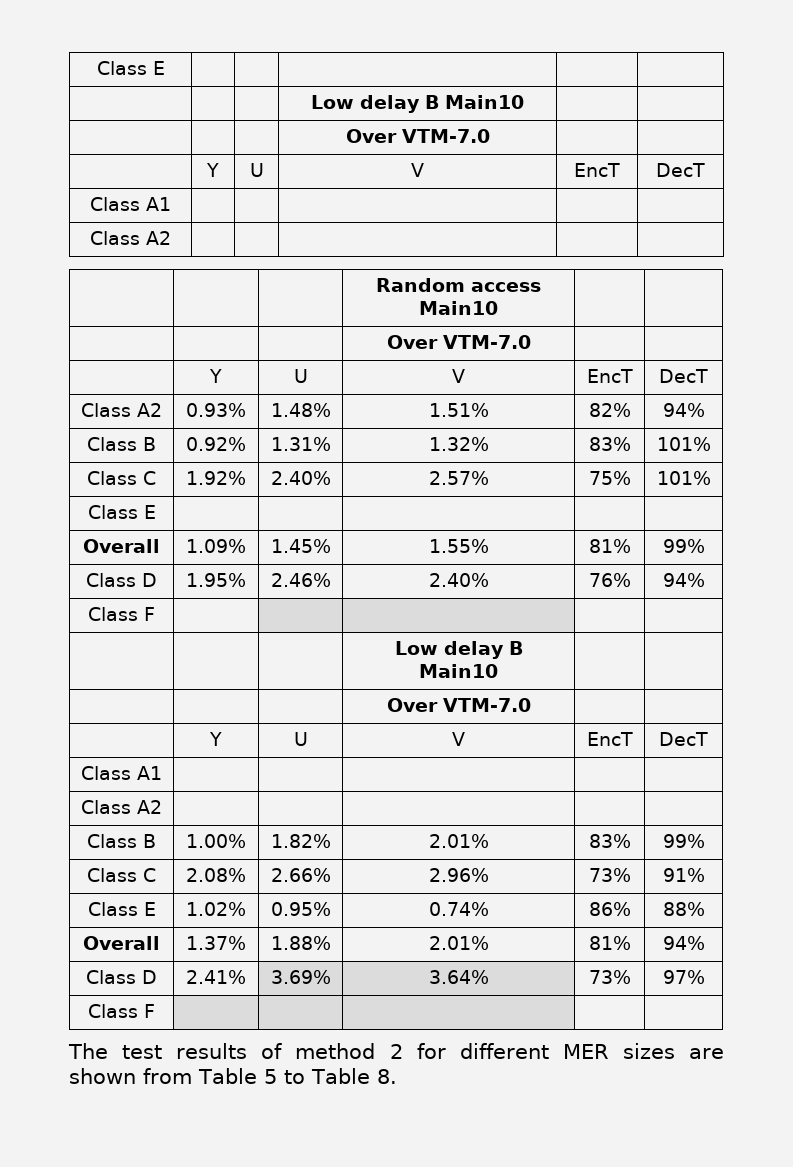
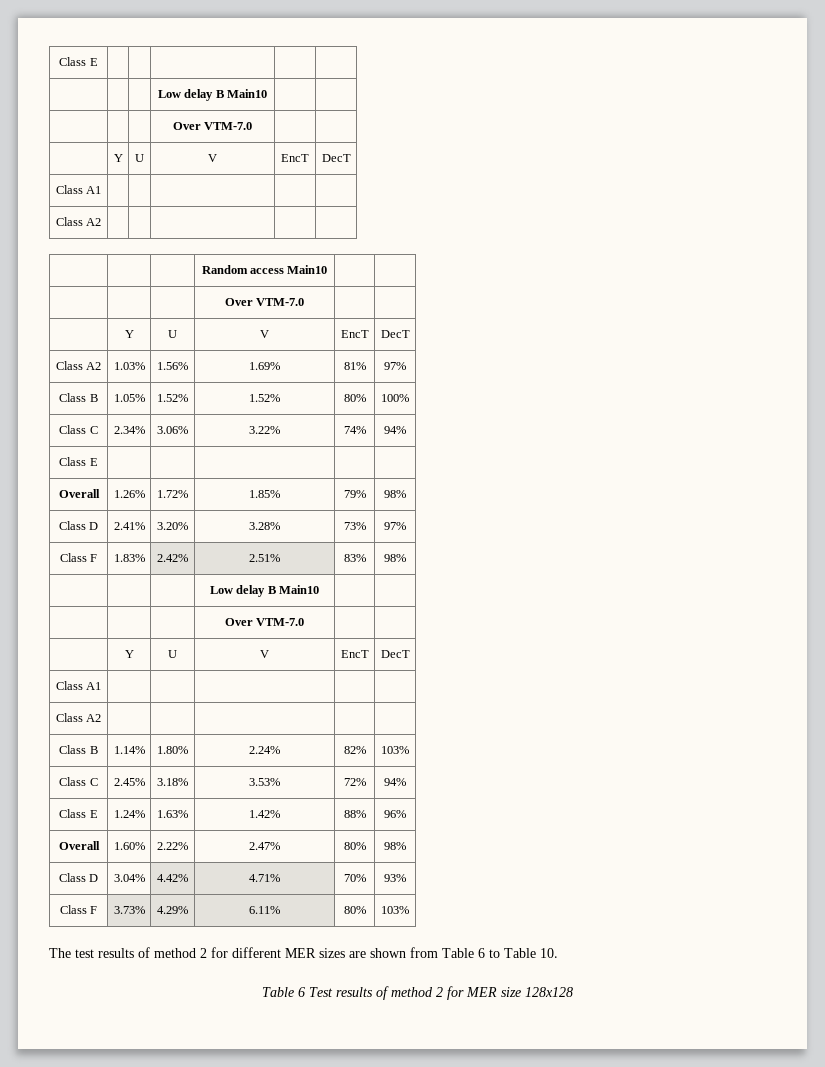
- Class A2 | 0.93% | 1.48% | 1.51% | 82% | 94%
- Class B | 0.92% | 1.31% | 1.32% | 83% | 101%
- Class C | 1.92% | 2.40% | 2.57% | 75% | 101%
+ Class A2 | 1.03% | 1.56% | 1.69% | 81% | 97%
+ Class B | 1.05% | 1.52% | 1.52% | 80% | 100%
+ Class C | 2.34% | 3.06% | 3.22% | 74% | 94%
  Class E | | | | |
- Overall | 1.09% | 1.45% | 1.55% | 81% | 99%
- Class D | 1.95% | 2.46% | 2.40% | 76% | 94%
- Class F | | | | |
+ Overall | 1.26% | 1.72% | 1.85% | 79% | 98%
+ Class D | 2.41% | 3.20% | 3.28% | 73% | 97%
+ Class F | 1.83% | 2.42% | 2.51% | 83% | 98%
- Class B | 1.00% | 1.82% | 2.01% | 83% | 99%
- Class C | 2.08% | 2.66% | 2.96% | 73% | 91%
- Class E | 1.02% | 0.95% | 0.74% | 86% | 88%
- Overall | 1.37% | 1.88% | 2.01% | 81% | 94%
- Class D | 2.41% | 3.69% | 3.64% | 73% | 97%
- Class F | | | | |
+ Class B | 1.14% | 1.80% | 2.24% | 82% | 103%
+ Class C | 2.45% | 3.18% | 3.53% | 72% | 94%
+ Class E | 1.24% | 1.63% | 1.42% | 88% | 96%
+ Overall | 1.60% | 2.22% | 2.47% | 80% | 98%
+ Class D | 3.04% | 4.42% | 4.71% | 70% | 93%
+ Class F | 3.73% | 4.29% | 6.11% | 80% | 103%
- The test results of method 2 for different MER sizes are shown from Table 5 to Table 8.
+ The test results of method 2 for different MER sizes are shown from Table 6 to Table 10.
+ Table 6 Test results of method 2 for MER size 128x128

